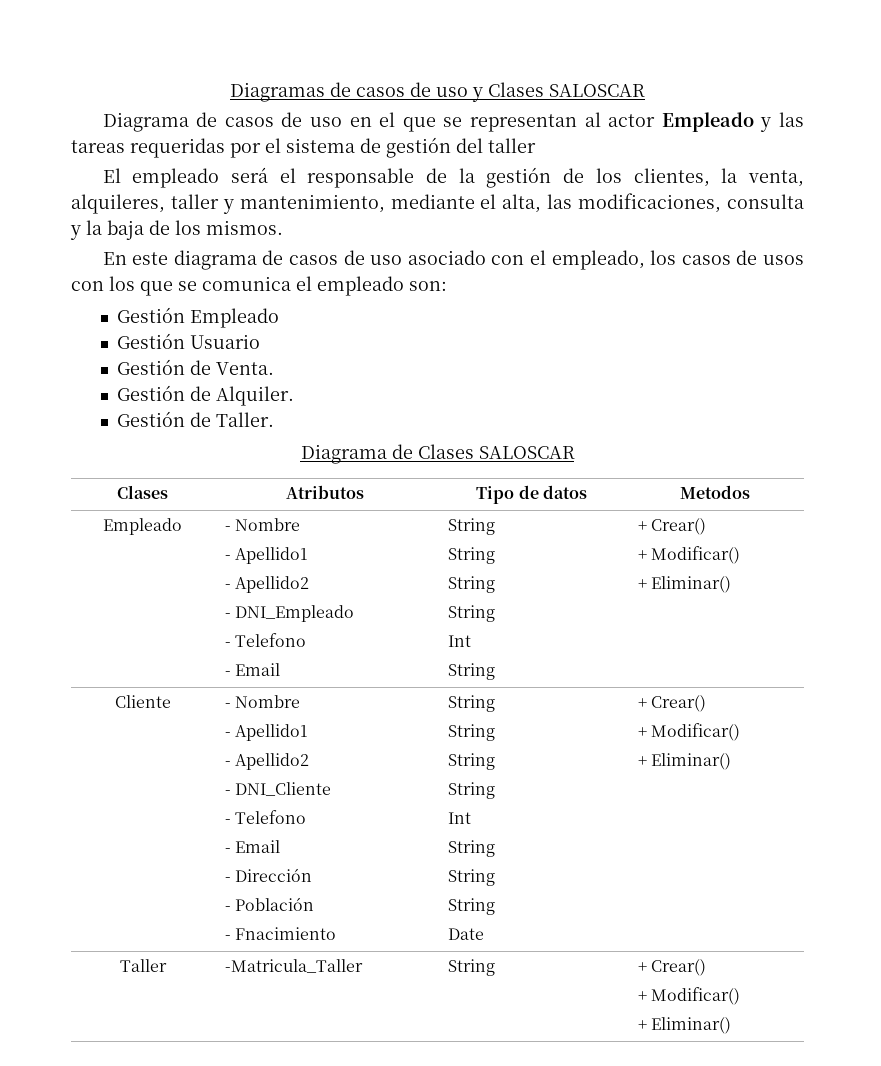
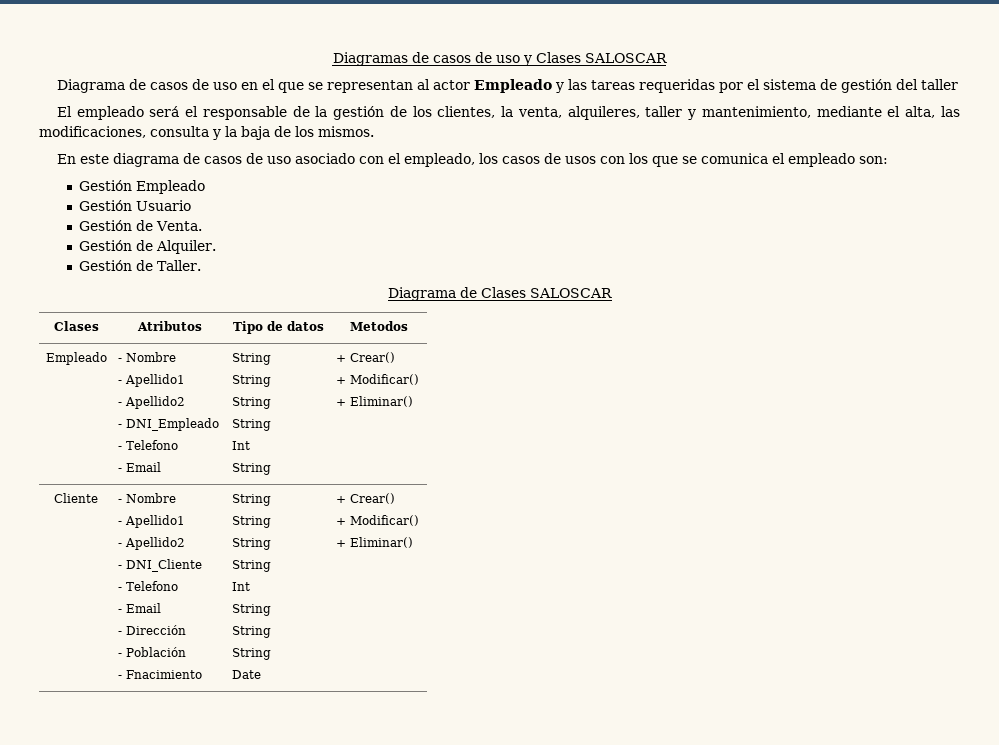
- Taller | -Matricula_Taller | String | + Crear()
- + Modificar()
- + Eliminar()

